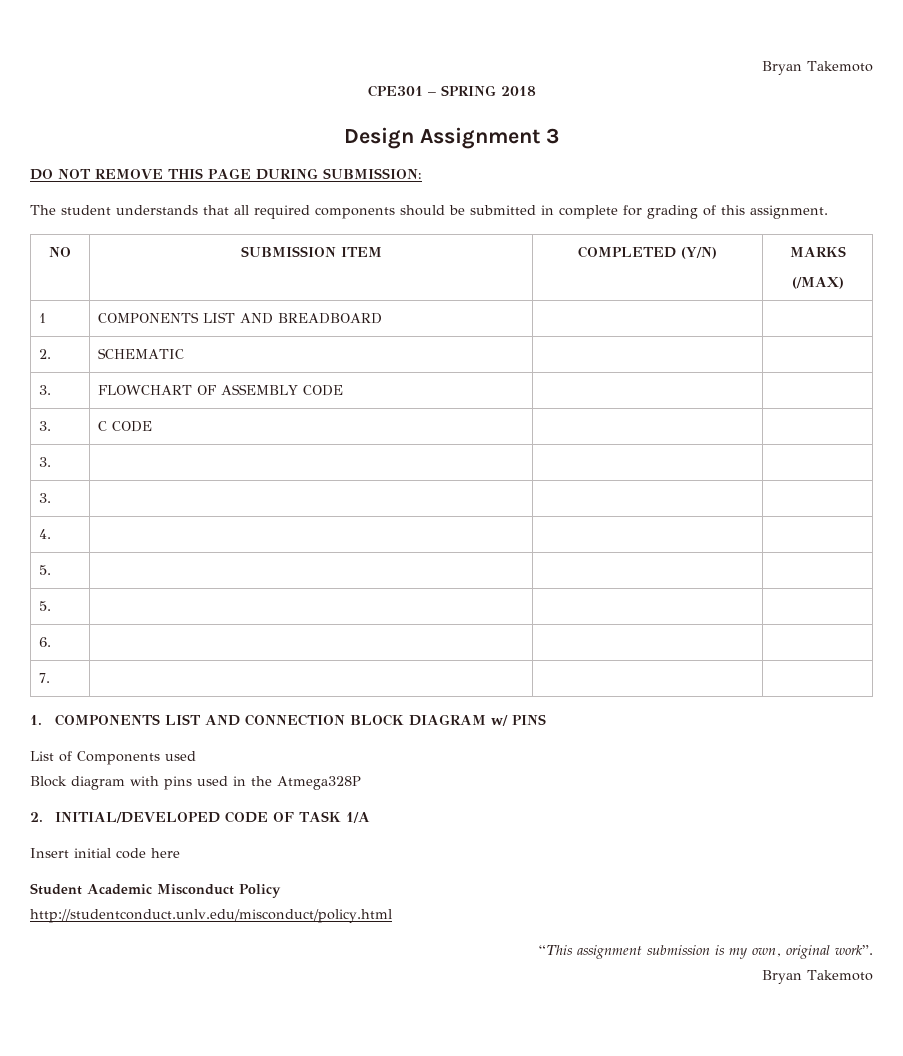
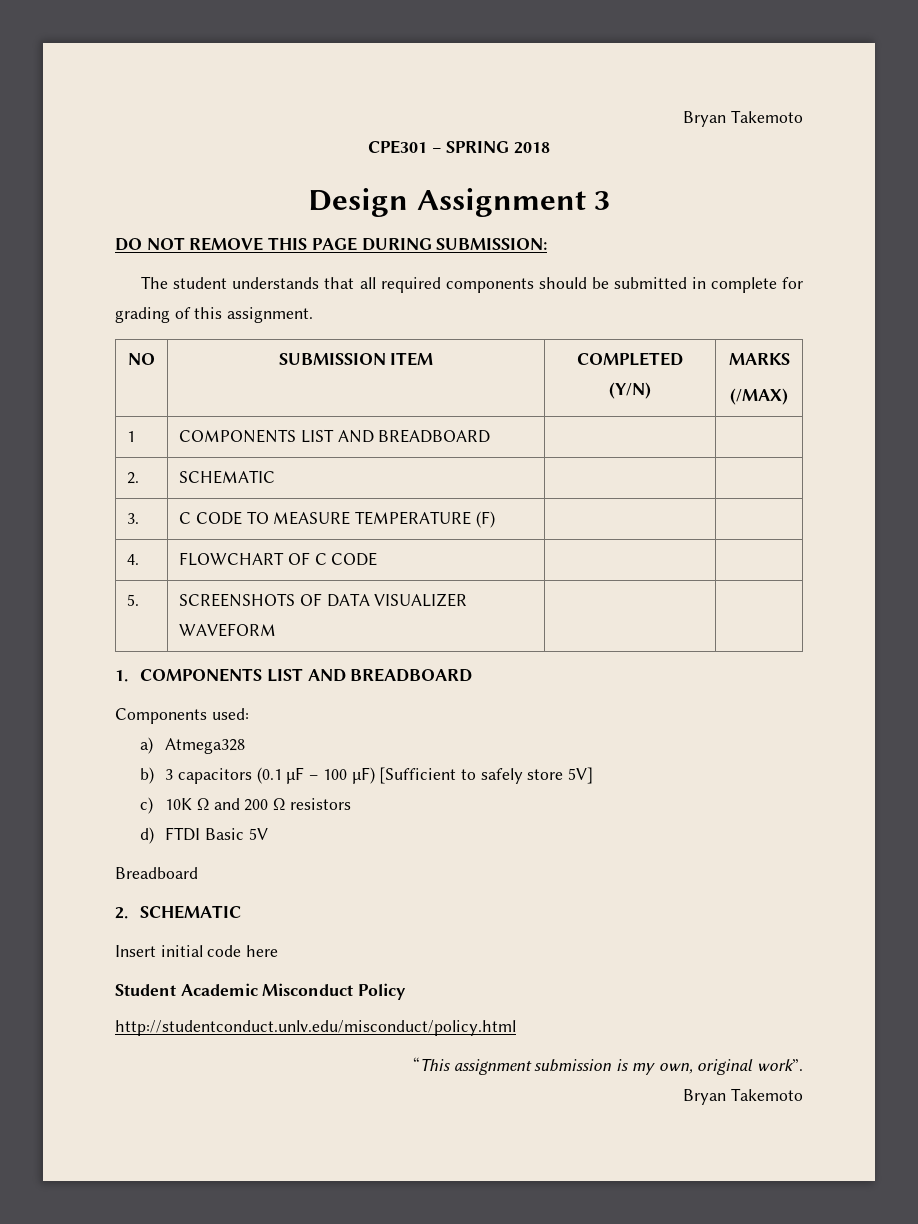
- 3. | FLOWCHART OF ASSEMBLY CODE | |
- 3. | C CODE | |
- 3. | | |
- 3. | | |
- 4. | | |
- 5. | | |
- 5. | | |
- 6. | | |
- 7. | | |
- 1. COMPONENTS LIST AND CONNECTION BLOCK DIAGRAM w/ PINS
- List of Components used
- Block diagram with pins used in the Atmega328P
- 2. INITIAL/DEVELOPED CODE OF TASK 1/A
+ 3. | C CODE TO MEASURE TEMPERATURE (F) | |
+ 4. | FLOWCHART OF C CODE | |
+ 5. | SCREENSHOTS OF DATA VISUALIZER WAVEFORM | |
+ 1. COMPONENTS LIST AND BREADBOARD
+ Components used:
+ a) Atmega328
+ b) 3 capacitors (0.1 μF – 100 μF) [Sufficient to safely store 5V]
+ c) 10K Ω and 200 Ω resistors
+ d) FTDI Basic 5V
+ Breadboard
+ 2. SCHEMATIC

